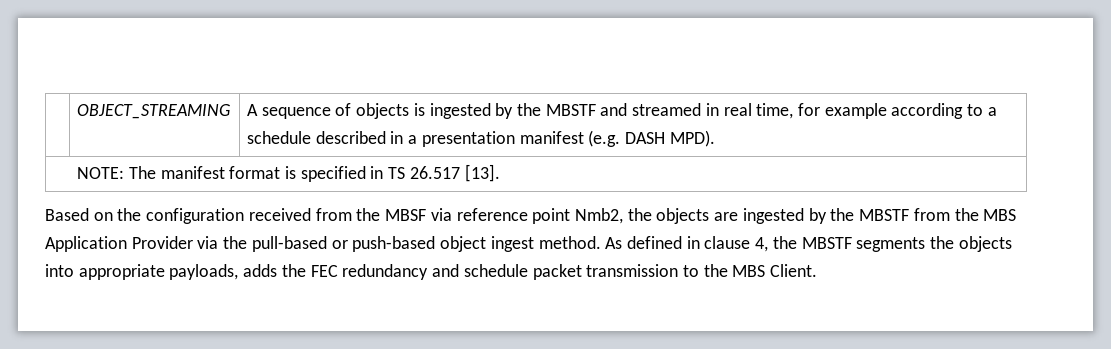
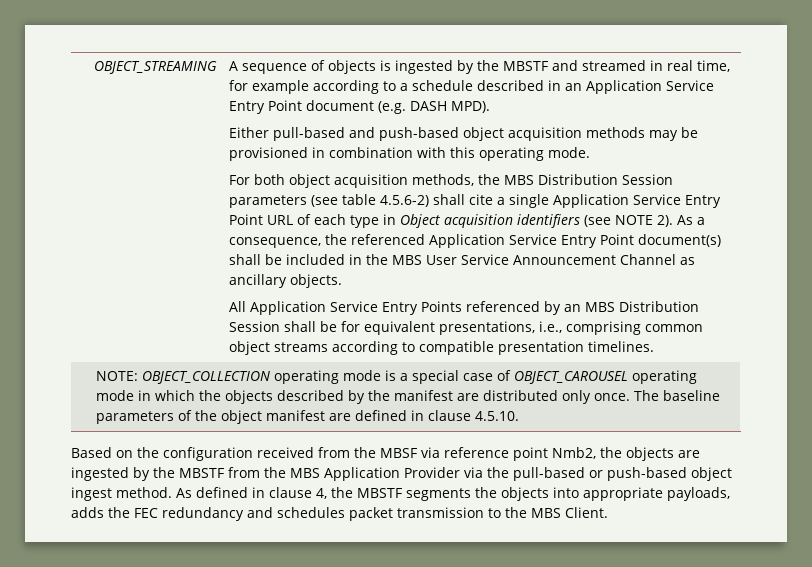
- A sequence of objects is ingested by the MBSTF and streamed in real time, for example according to a schedule described in a presentation manifest (e.g. DASH MPD).
- NOTE: The manifest format is specified in TS 26.517 [13].
+ A sequence of objects is ingested by the MBSTF and streamed in real time, for example according to a schedule described in an Application Service Entry Point document (e.g. DASH MPD).
+ Either pull-based and push-based object acquisition methods may be provisioned in combination with this operating mode.
+ For both object acquisition methods, the MBS Distribution Session parameters (see table 4.5.6-2) shall cite a single Application Service Entry Point URL of each type in Object acquisition identifiers (see NOTE 2). As a consequence, the referenced Application Service Entry Point document(s) shall be included in the MBS User Service Announcement Channel as ancillary objects.
+ All Application Service Entry Points referenced by an MBS Distribution Session shall be for equivalent presentations, i.e., comprising common object streams according to compatible presentation timelines.
+ NOTE: OBJECT_COLLECTION operating mode is a special case of OBJECT_CAROUSEL operating mode in which the objects described by the manifest are distributed only once. The baseline parameters of the object manifest are defined in clause 4.5.10.
- As defined in clause 4, the MBSTF segments the objects into appropriate payloads, adds the FEC redundancy and schedule packet transmission to the MBS Client.
+ As defined in clause 4, the MBSTF segments the objects into appropriate payloads, adds the FEC redundancy and schedules packet transmission to the MBS Client.

